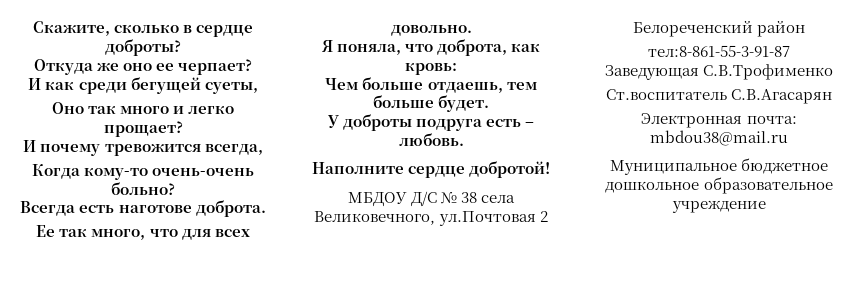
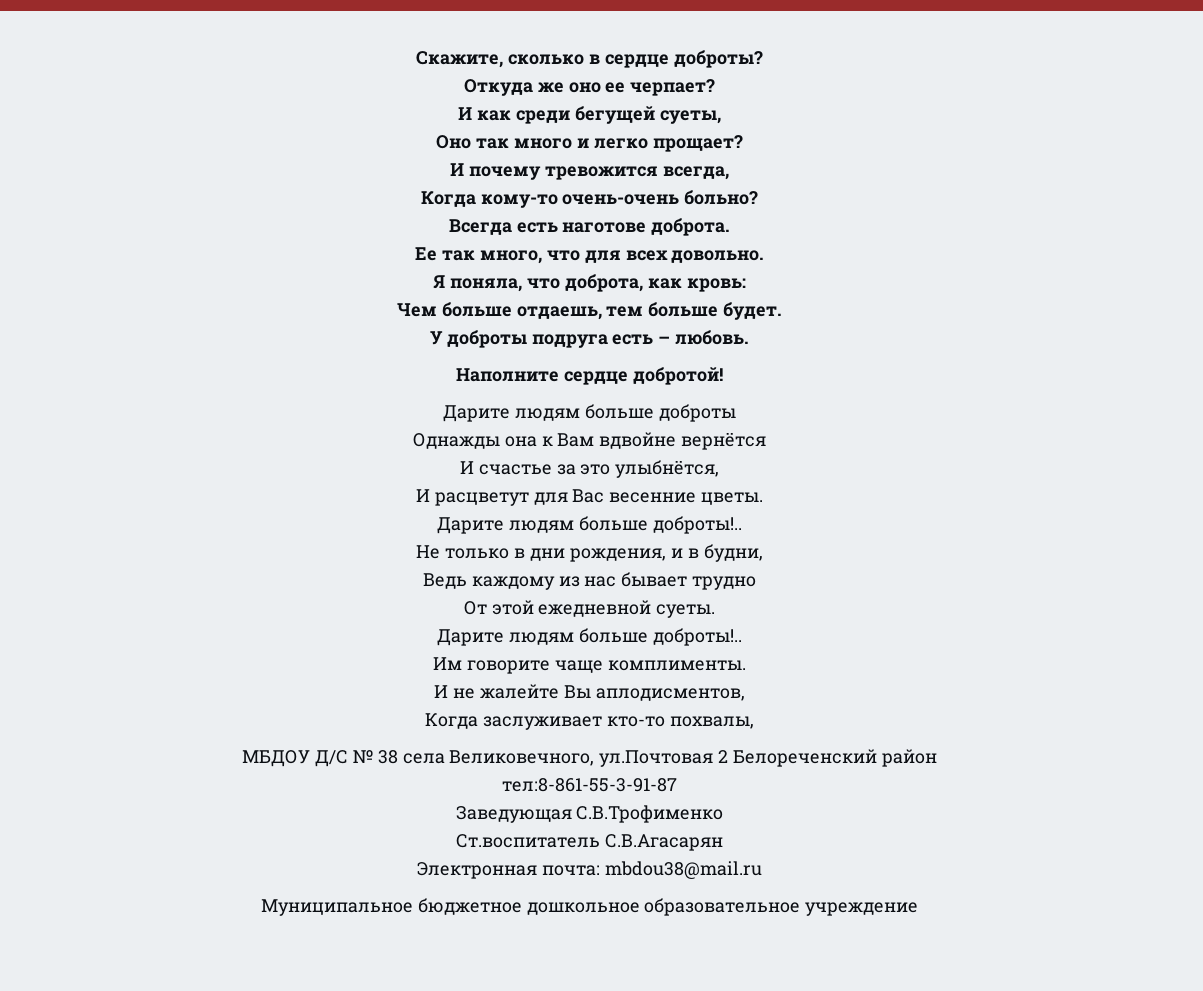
+ Дарите людям больше доброты
+ Однажды она к Вам вдвойне вернётся
+ И счастье за это улыбнётся,
+ И расцветут для Вас весенние цветы.
+ Дарите людям больше доброты!..
+ Не только в дни рождения, и в будни,
+ Ведь каждому из нас бывает трудно
+ От этой ежедневной суеты.
+ Дарите людям больше доброты!..
+ Им говорите чаще комплименты.
+ И не жалейте Вы аплодисментов,
+ Когда заслуживает кто-то похвалы,

